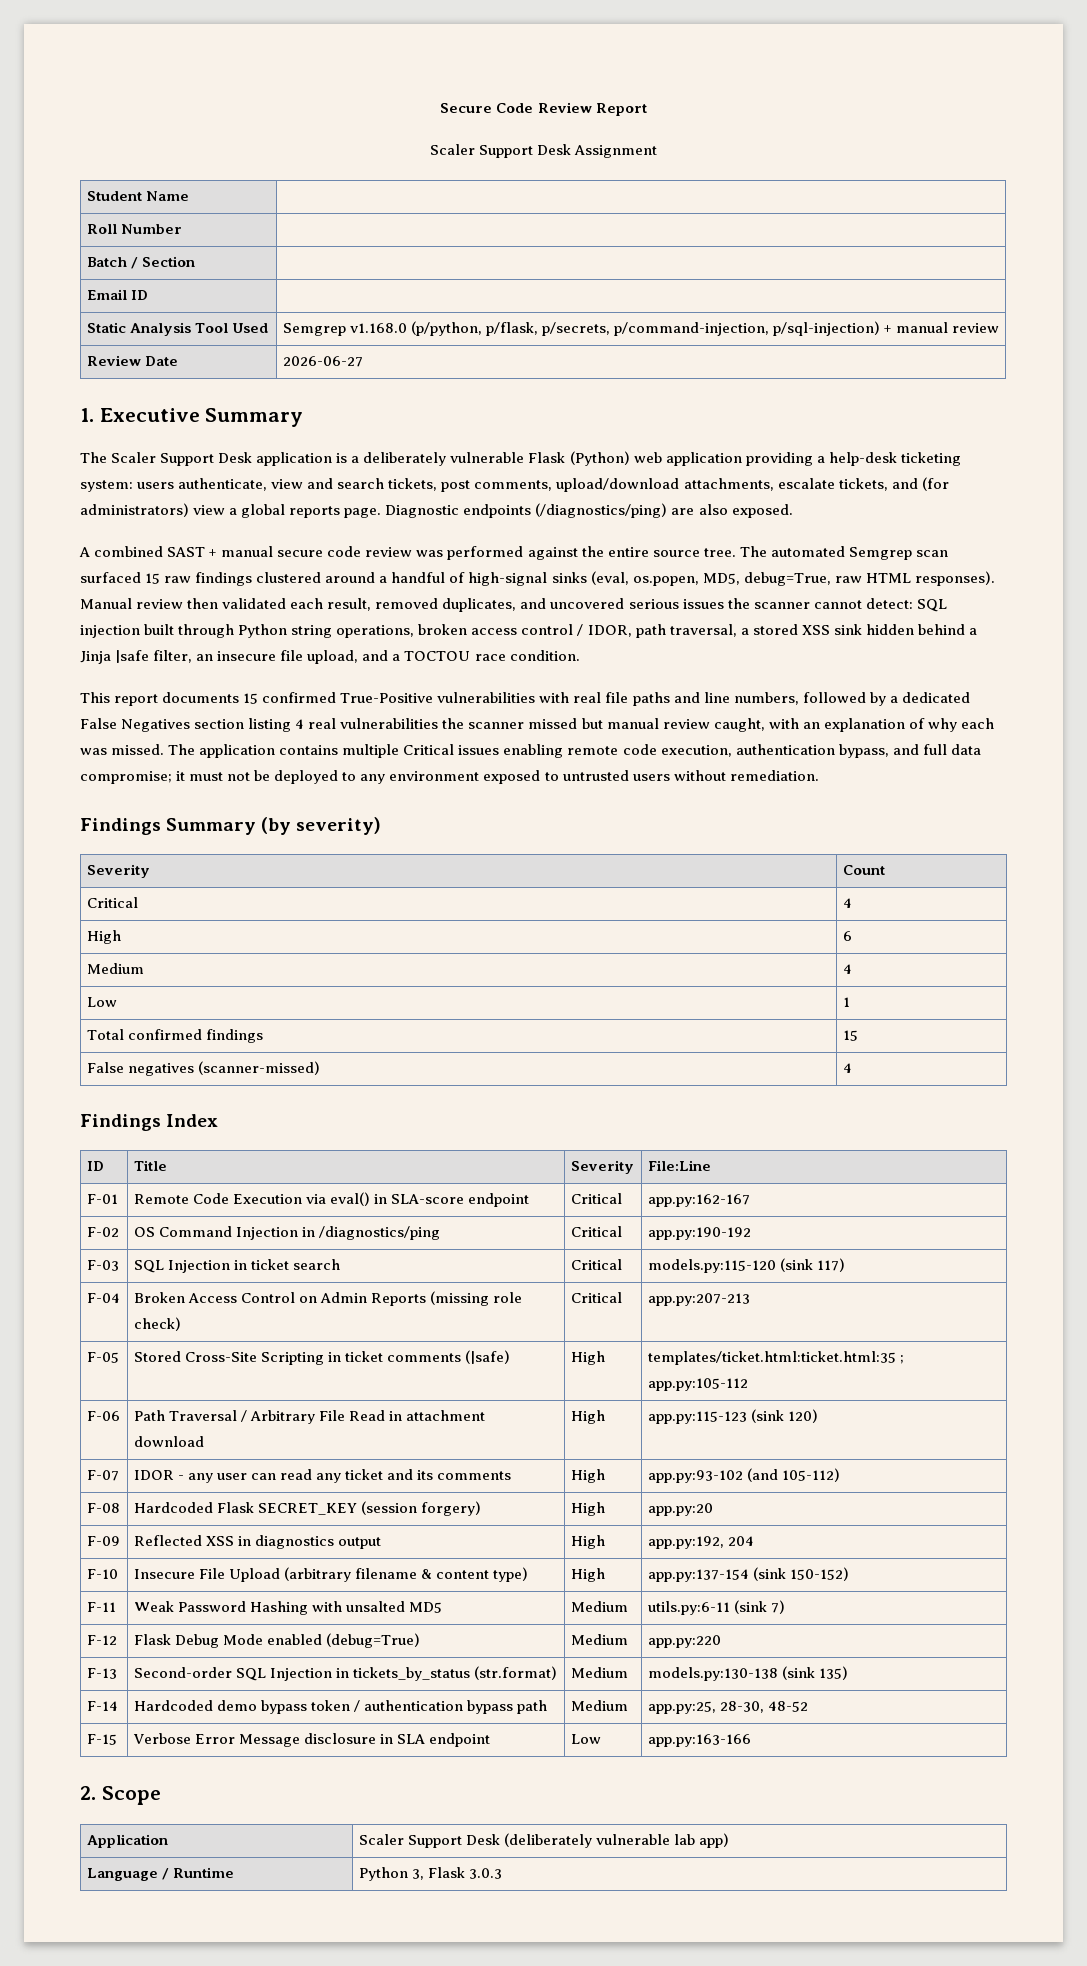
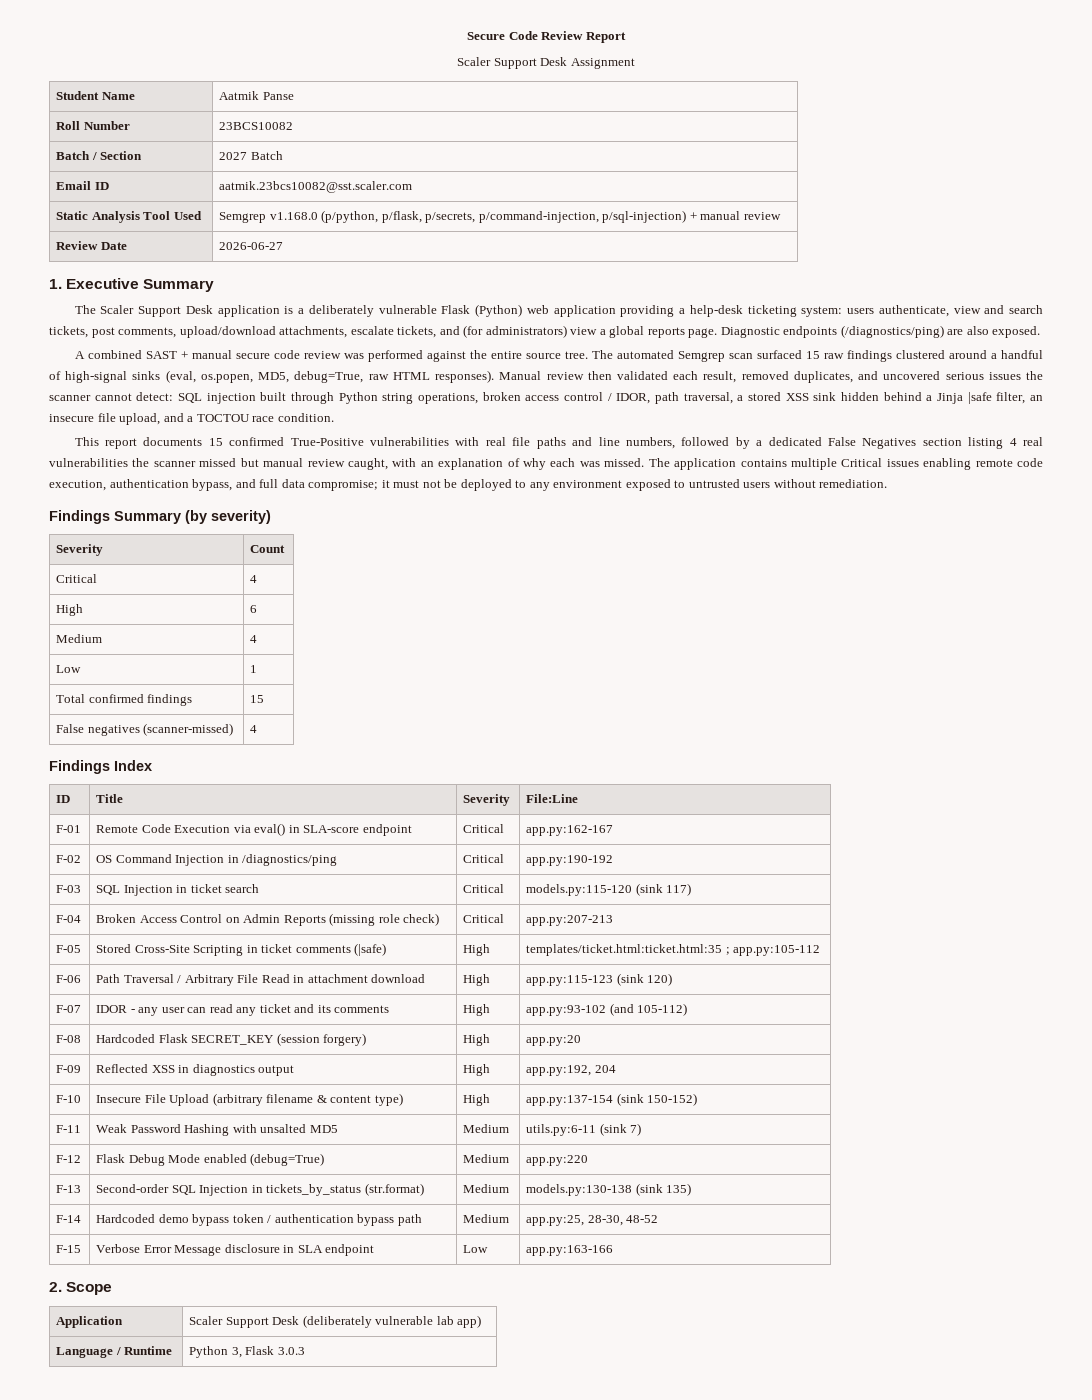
- Student Name |
+ Student Name | Aatmik Panse
- Roll Number |
+ Roll Number | 23BCS10082
- Batch / Section |
+ Batch / Section | 2027 Batch
- Email ID |
+ Email ID | aatmik.23bcs10082@sst.scaler.com

